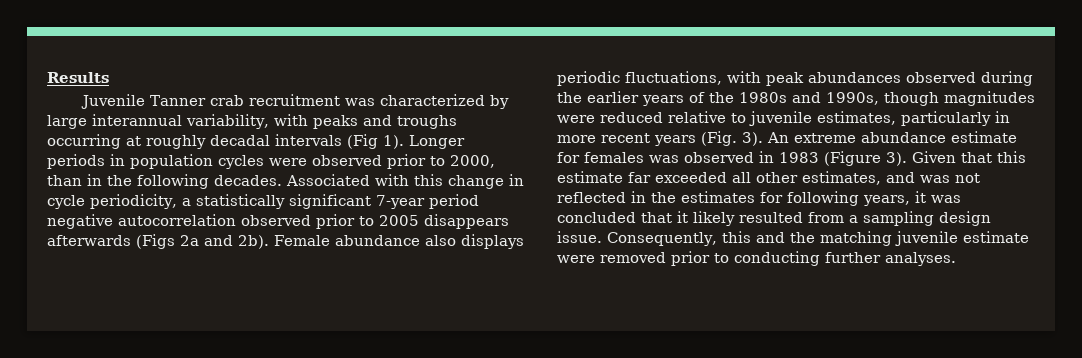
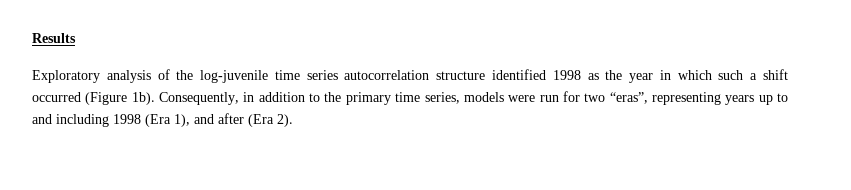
- Juvenile Tanner crab recruitment was characterized by large interannual variability, with peaks and troughs occurring at roughly decadal intervals (Fig 1). Longer periods in population cycles were observed prior to 2000, than in the following decades. Associated with this change in cycle periodicity, a statistically significant 7-year period negative autocorrelation observed prior to 2005 disappears afterwards (Figs 2a and 2b). Female abundance also displays periodic fluctuations, with peak abundances observed during the earlier years of the 1980s and 1990s, though magnitudes were reduced relative to juvenile estimates, particularly in more recent years (Fig. 3). An extreme abundance estimate for females was observed in 1983 (Figure 3). Given that this estimate far exceeded all other estimates, and was not reflected in the estimates for following years, it was concluded that it likely resulted from a sampling design issue. Consequently, this and the matching juvenile estimate were removed prior to conducting further analyses.
+ Exploratory analysis of the log-juvenile time series autocorrelation structure identified 1998 as the year in which such a shift occurred (Figure 1b). Consequently, in addition to the primary time series, models were run for two “eras”, representing years up to and including 1998 (Era 1), and after (Era 2).

